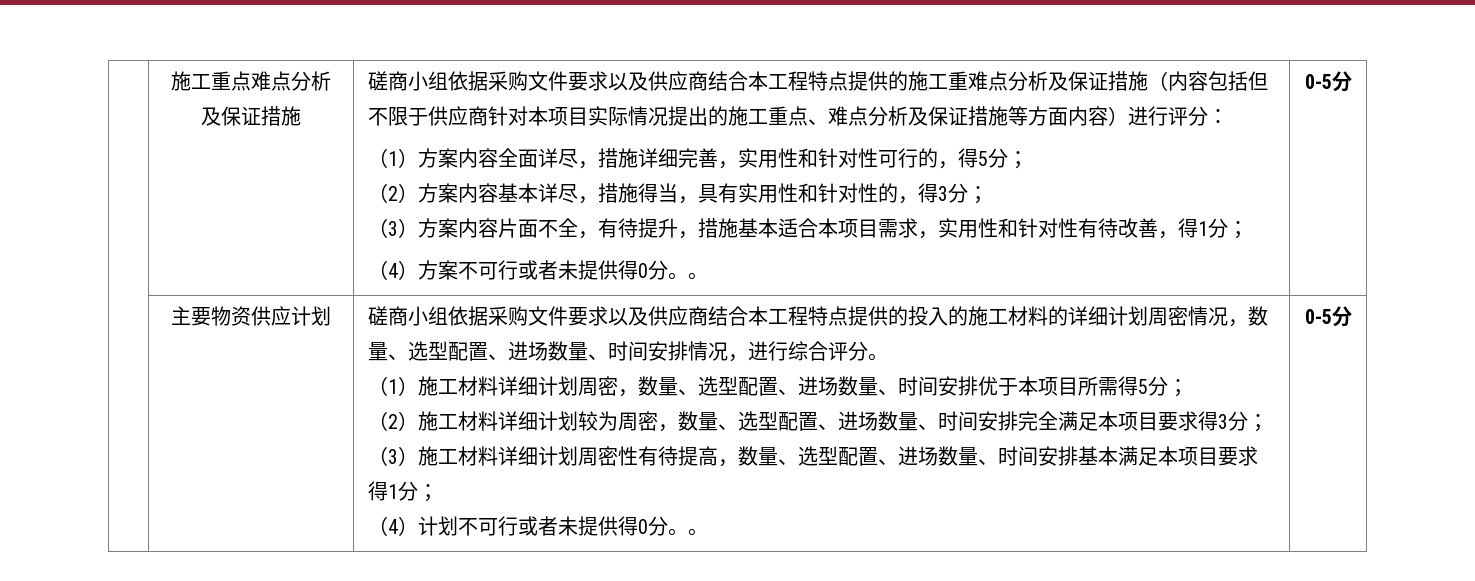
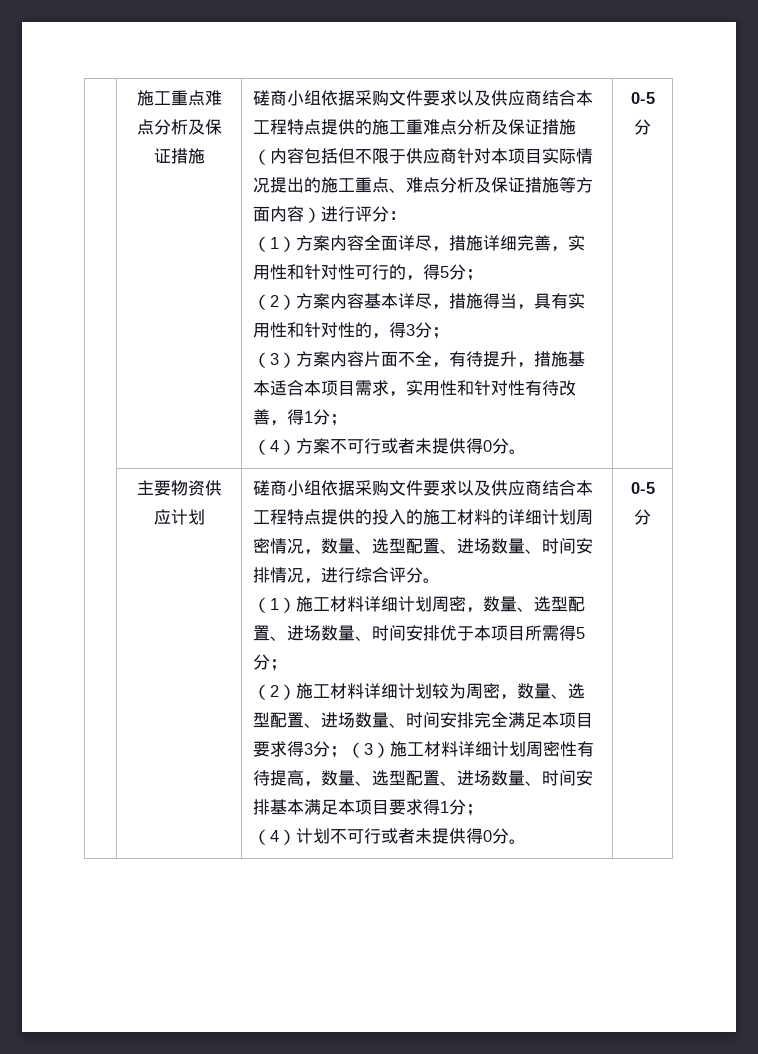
- （4）方案不可行或者未提供得0分。。
+ （4）方案不可行或者未提供得0分。
- （4）计划不可行或者未提供得0分。。
+ （4）计划不可行或者未提供得0分。

